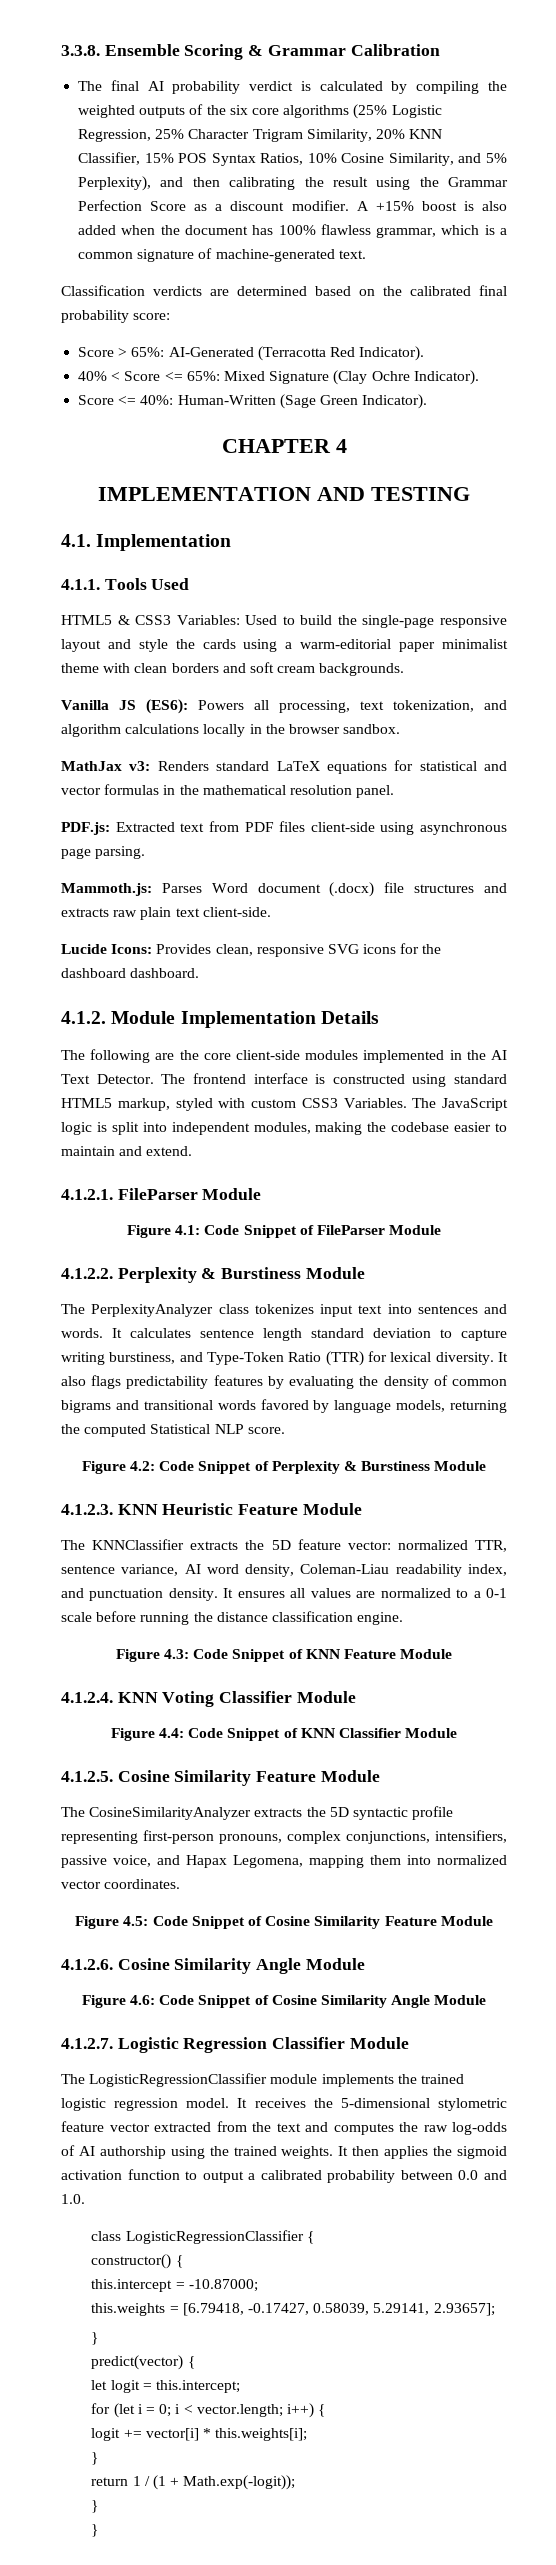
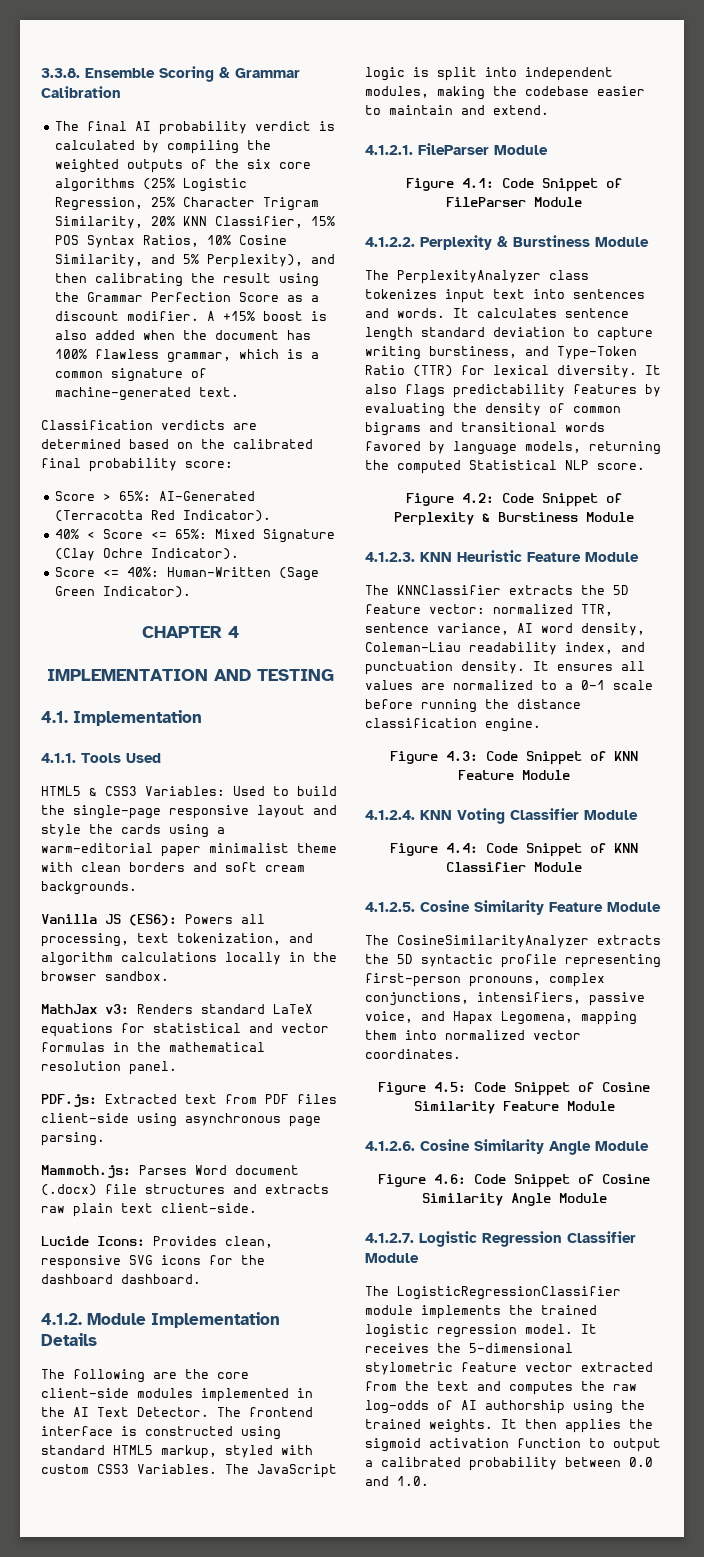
- class LogisticRegressionClassifier {
- constructor() {
- this.intercept = -10.87000;
- this.weights = [6.79418, -0.17427, 0.58039, 5.29141, 2.93657];
- }
- predict(vector) {
- let logit = this.intercept;
- for (let i = 0; i < vector.length; i++) {
- logit += vector[i] * this.weights[i];
- }
- return 1 / (1 + Math.exp(-logit));
- }
- }

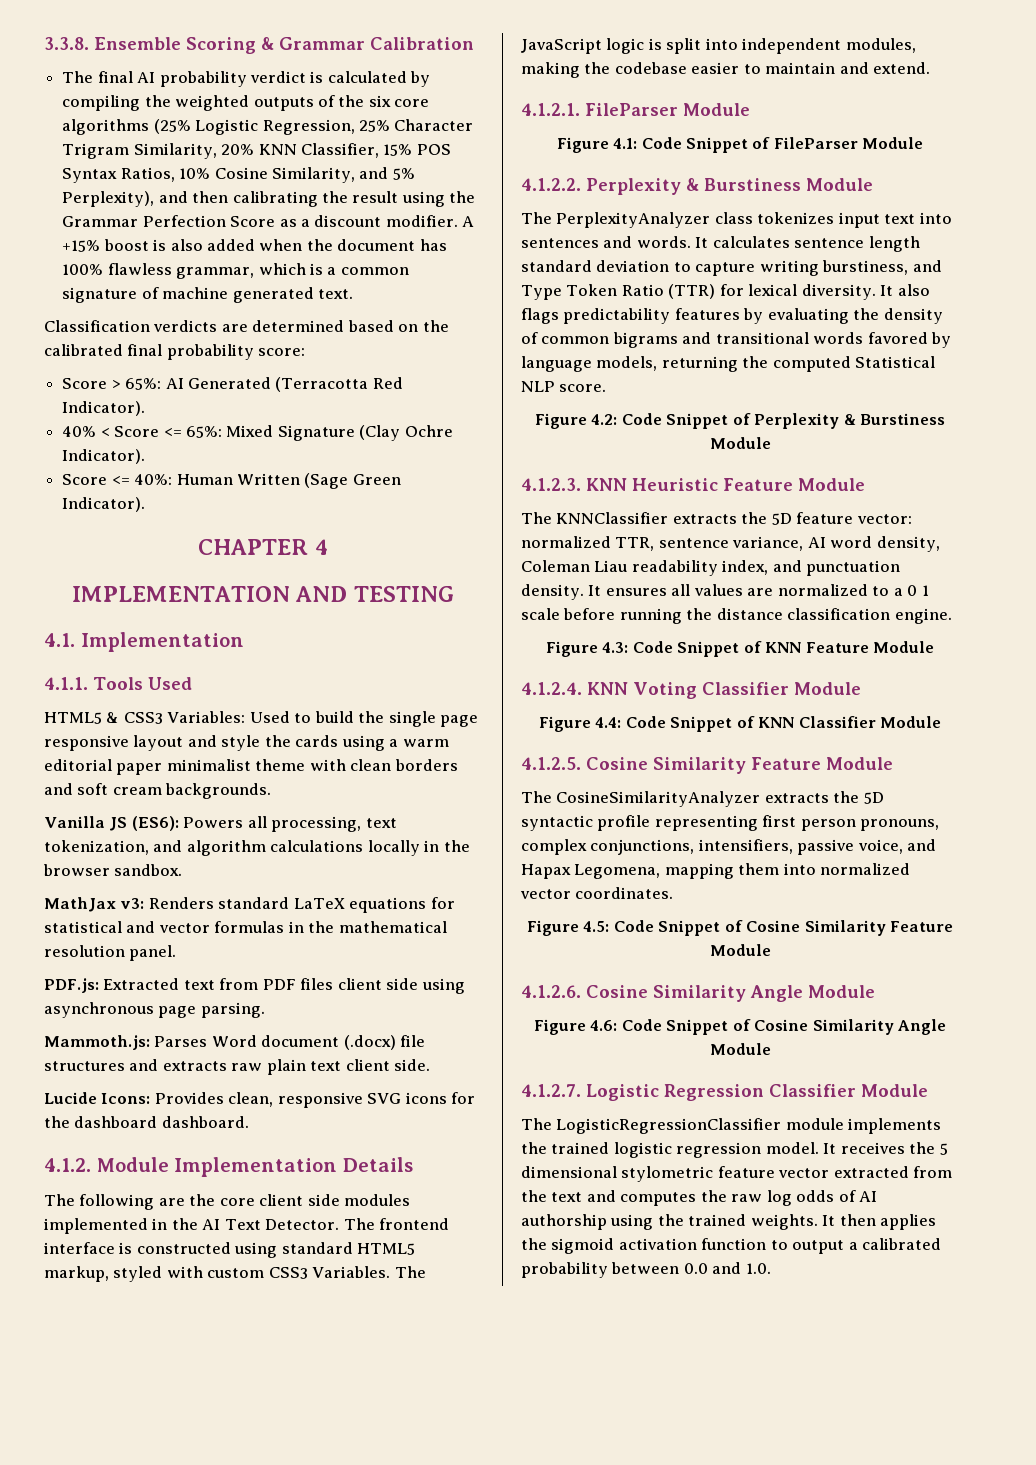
- A +15% boost is also added when the document has 100% flawless grammar, which is a common signature of machine-generated text.
+ A +15% boost is also added when the document has 100% flawless grammar, which is a common signature of machine generated text.
- Score > 65%: AI-Generated (Terracotta Red Indicator).
+ Score > 65%: AI Generated (Terracotta Red Indicator).
- Score <= 40%: Human-Written (Sage Green Indicator).
+ Score <= 40%: Human Written (Sage Green Indicator).
- HTML5 & CSS3 Variables: Used to build the single-page responsive layout and style the cards using a warm-editorial paper minimalist theme with clean borders and soft cream backgrounds.
+ HTML5 & CSS3 Variables: Used to build the single page responsive layout and style the cards using a warm editorial paper minimalist theme with clean borders and soft cream backgrounds.
- PDF.js: Extracted text from PDF files client-side using asynchronous page parsing.
+ PDF.js: Extracted text from PDF files client side using asynchronous page parsing.
- Mammoth.js: Parses Word document (.docx) file structures and extracts raw plain text client-side.
+ Mammoth.js: Parses Word document (.docx) file structures and extracts raw plain text client side.
- The following are the core client-side modules implemented in the AI Text Detector.
+ The following are the core client side modules implemented in the AI Text Detector.
- It calculates sentence length standard deviation to capture writing burstiness, and Type-Token Ratio (TTR) for lexical diversity.
+ It calculates sentence length standard deviation to capture writing burstiness, and Type Token Ratio (TTR) for lexical diversity.
- The KNNClassifier extracts the 5D feature vector: normalized TTR, sentence variance, AI word density, Coleman-Liau readability index, and punctuation density.
+ The KNNClassifier extracts the 5D feature vector: normalized TTR, sentence variance, AI word density, Coleman Liau readability index, and punctuation density.
- It ensures all values are normalized to a 0-1 scale before running the distance classification engine.
+ It ensures all values are normalized to a 0 1 scale before running the distance classification engine.
- The CosineSimilarityAnalyzer extracts the 5D syntactic profile representing first-person pronouns, complex conjunctions, intensifiers, passive voice, and Hapax Legomena, mapping them into normalized vector coordinates.
+ The CosineSimilarityAnalyzer extracts the 5D syntactic profile representing first person pronouns, complex conjunctions, intensifiers, passive voice, and Hapax Legomena, mapping them into normalized vector coordinates.
- It receives the 5-dimensional stylometric feature vector extracted from the text and computes the raw log-odds of AI authorship using the trained weights.
+ It receives the 5 dimensional stylometric feature vector extracted from the text and computes the raw log odds of AI authorship using the trained weights.

